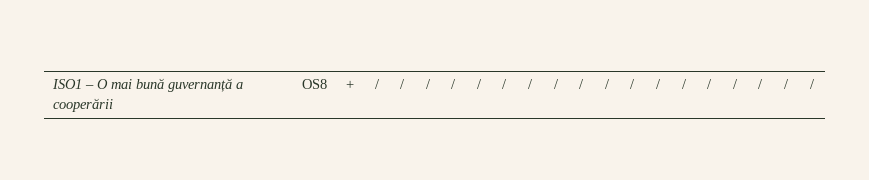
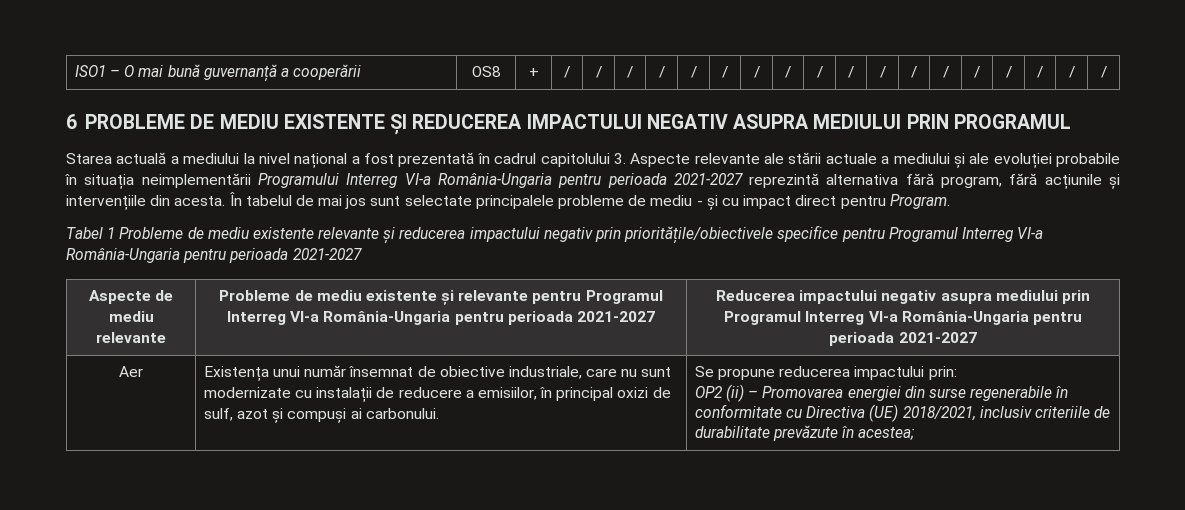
+ 6 PROBLEME DE MEDIU EXISTENTE ȘI REDUCEREA IMPACTULUI NEGATIV ASUPRA MEDIULUI PRIN PROGRAMUL
+ Starea actuală a mediului la nivel național a fost prezentată în cadrul capitolului 3. Aspecte relevante ale stării actuale a mediului și ale evoluției probabile în situația neimplementării Programului Interreg VI-a România-Ungaria pentru perioada 2021-2027 reprezintă alternativa fără program, fără acțiunile și intervențiile din acesta. În tabelul de mai jos sunt selectate principalele probleme de mediu - și cu impact direct pentru Program.
+ Tabel 1 Probleme de mediu existente relevante și reducerea impactului negativ prin prioritățile/obiectivele specifice pentru Programul Interreg VI-a România-Ungaria pentru perioada 2021-2027
+ Aspecte de mediu relevante | Probleme de mediu existente și relevante pentru Programul Interreg VI-a România-Ungaria pentru perioada 2021-2027 | Reducerea impactului negativ asupra mediului prin Programul Interreg VI-a România-Ungaria pentru perioada 2021-2027
+ Aer | Existența unui număr însemnat de obiective industriale, care nu sunt modernizate cu instalații de reducere a emisiilor, în principal oxizi de sulf, azot și compuși ai carbonului. | Se propune reducerea impactului prin:
+ OP2 (ii) – Promovarea energiei din surse regenerabile în conformitate cu Directiva (UE) 2018/2021, inclusiv criteriile de durabilitate prevăzute în acestea;

